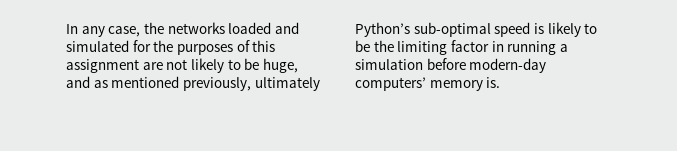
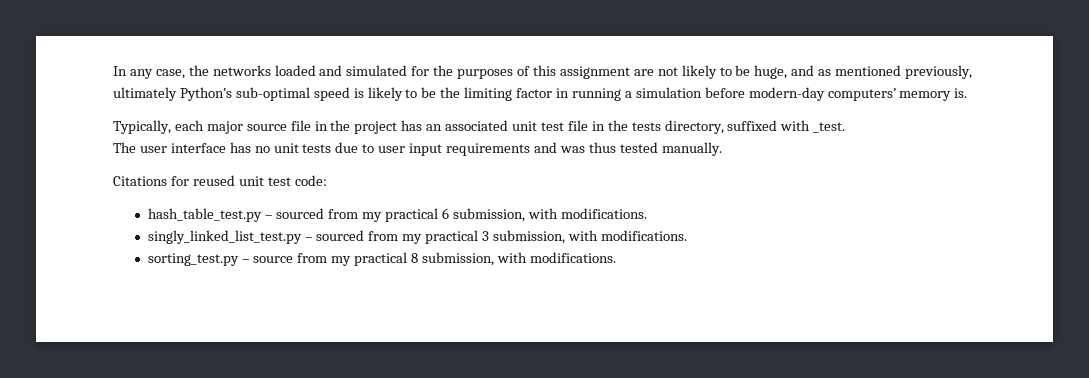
+ Typically, each major source file in the project has an associated unit test file in the tests directory, suffixed with _test.
+ The user interface has no unit tests due to user input requirements and was thus tested manually.
+ Citations for reused unit test code:
+ hash_table_test.py – sourced from my practical 6 submission, with modifications.
+ singly_linked_list_test.py – sourced from my practical 3 submission, with modifications.
+ sorting_test.py – source from my practical 8 submission, with modifications.

